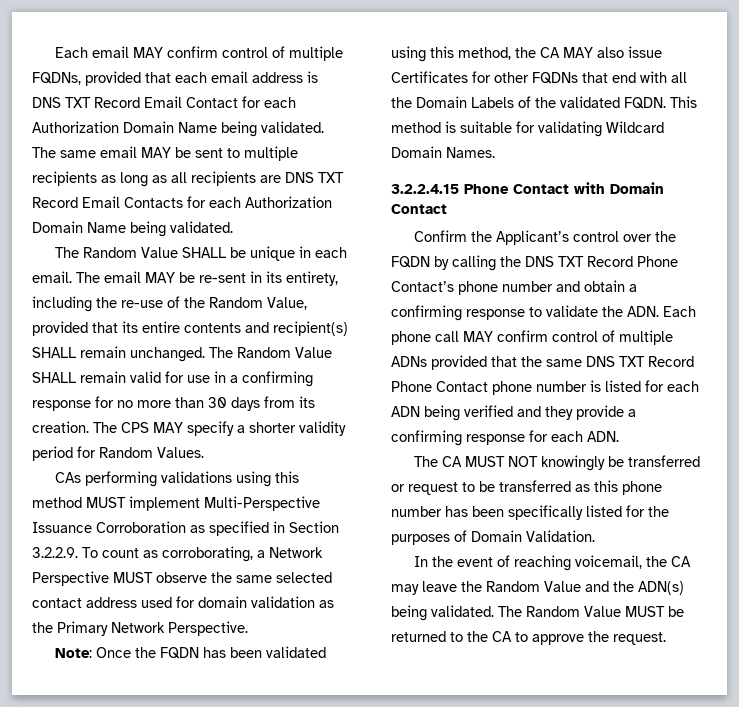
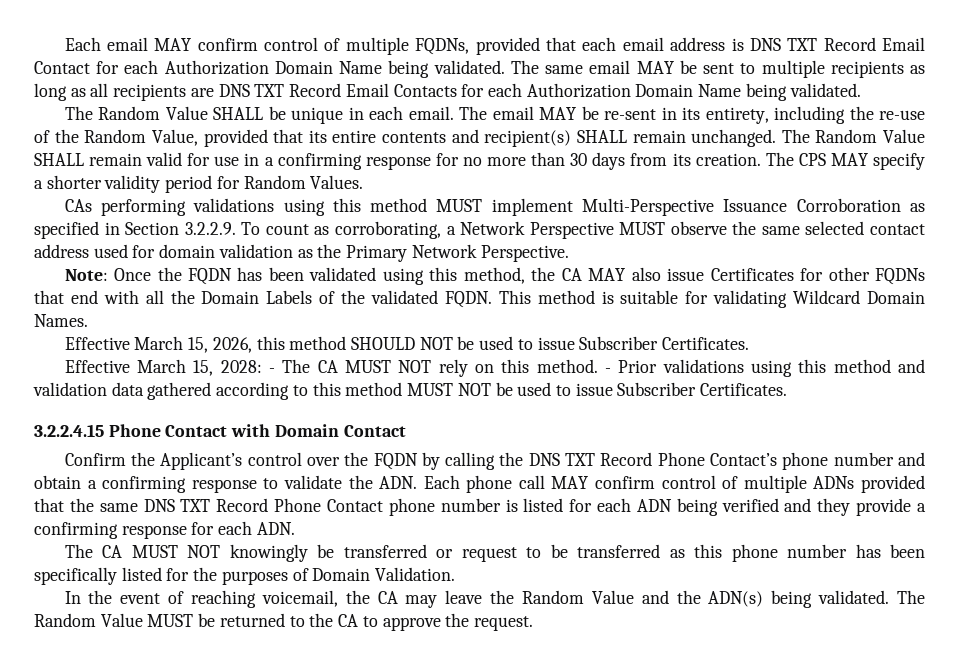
+ Effective March 15, 2026, this method SHOULD NOT be used to issue Subscriber Certificates.
+ Effective March 15, 2028: - The CA MUST NOT rely on this method. - Prior validations using this method and validation data gathered according to this method MUST NOT be used to issue Subscriber Certificates.

